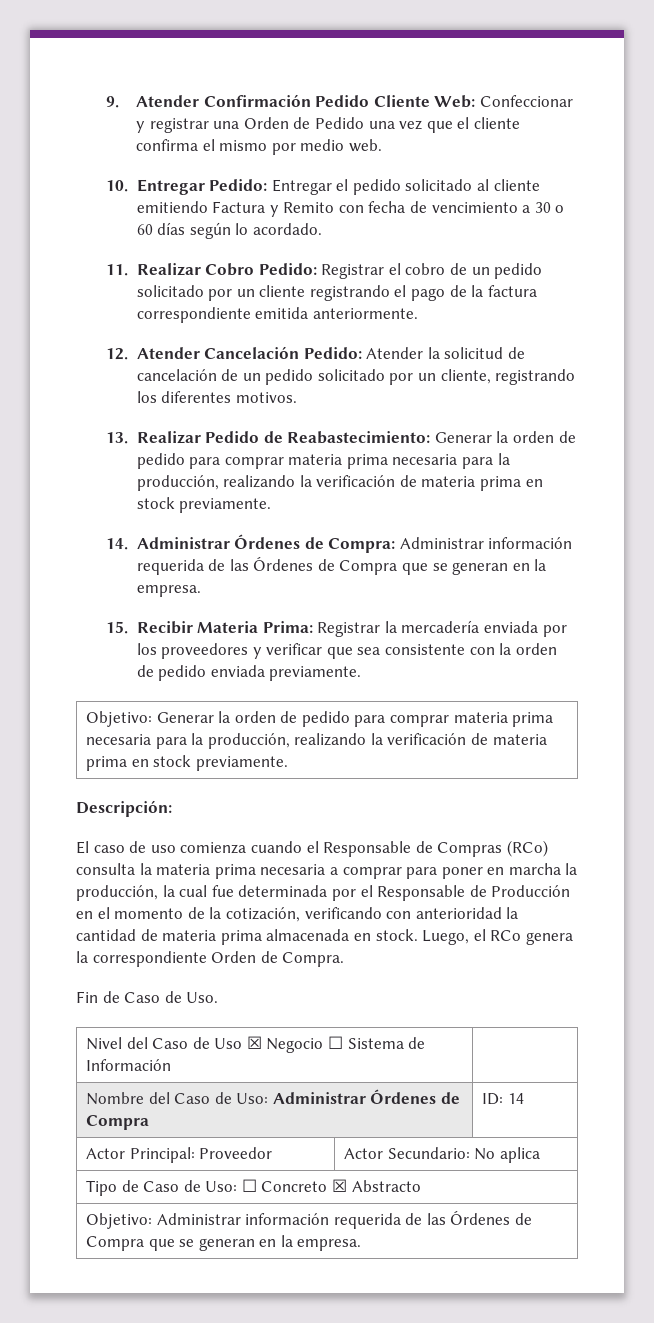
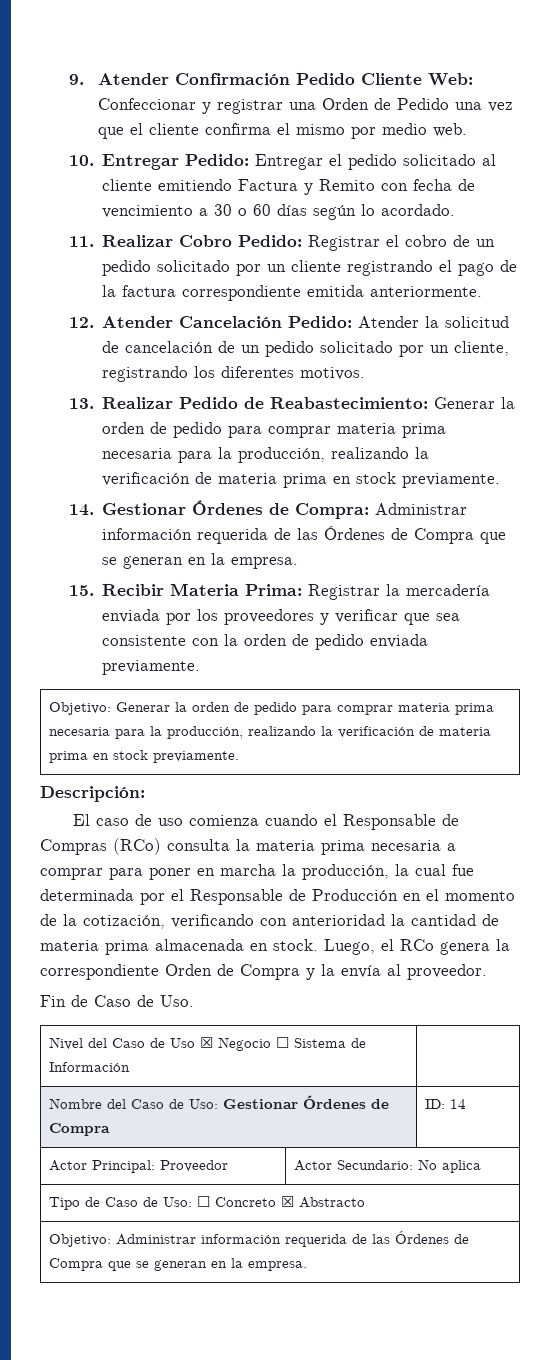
- 14. Administrar Órdenes de Compra: Administrar información requerida de las Órdenes de Compra que se generan en la empresa.
+ 14. Gestionar Órdenes de Compra: Administrar información requerida de las Órdenes de Compra que se generan en la empresa.
- Luego, el RCo genera la correspondiente Orden de Compra.
+ Luego, el RCo genera la correspondiente Orden de Compra y la envía al proveedor.
- Nombre del Caso de Uso: Administrar Órdenes de Compra | ID: 14
+ Nombre del Caso de Uso: Gestionar Órdenes de Compra | ID: 14

